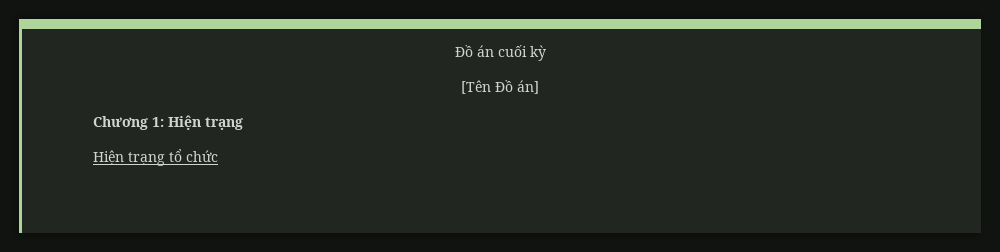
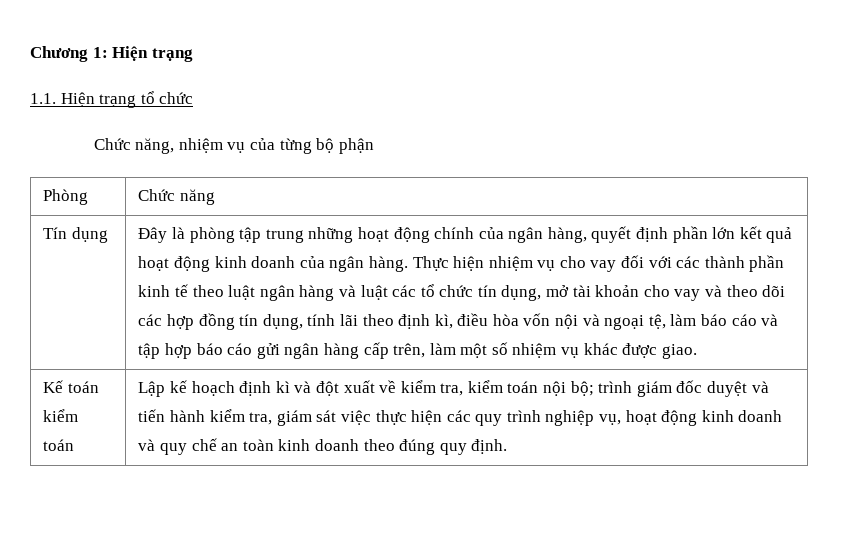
- Đồ án cuối kỳ
- [Tên Đồ án]
- Hiện trạng tổ chức
+ 1.1. Hiện trạng tổ chức
+ Chức năng, nhiệm vụ của từng bộ phận
+ Phòng | Chức năng
+ Tín dụng | Đây là phòng tập trung những hoạt động chính của ngân hàng, quyết định phần lớn kết quả hoạt động kinh doanh của ngân hàng. Thực hiện nhiệm vụ cho vay đối với các thành phần kinh tế theo luật ngân hàng và luật các tổ chức tín dụng, mở tài khoản cho vay và theo dõi các hợp đồng tín dụng, tính lãi theo định kì, điều hòa vốn nội và ngoại tệ, làm báo cáo và tập hợp báo cáo gửi ngân hàng cấp trên, làm một số nhiệm vụ khác được giao.
+ Kế toán kiểm toán | Lập kế hoạch định kì và đột xuất về kiểm tra, kiểm toán nội bộ; trình giám đốc duyệt và tiến hành kiểm tra, giám sát việc thực hiện các quy trình nghiệp vụ, hoạt động kinh doanh và quy chế an toàn kinh doanh theo đúng quy định.

